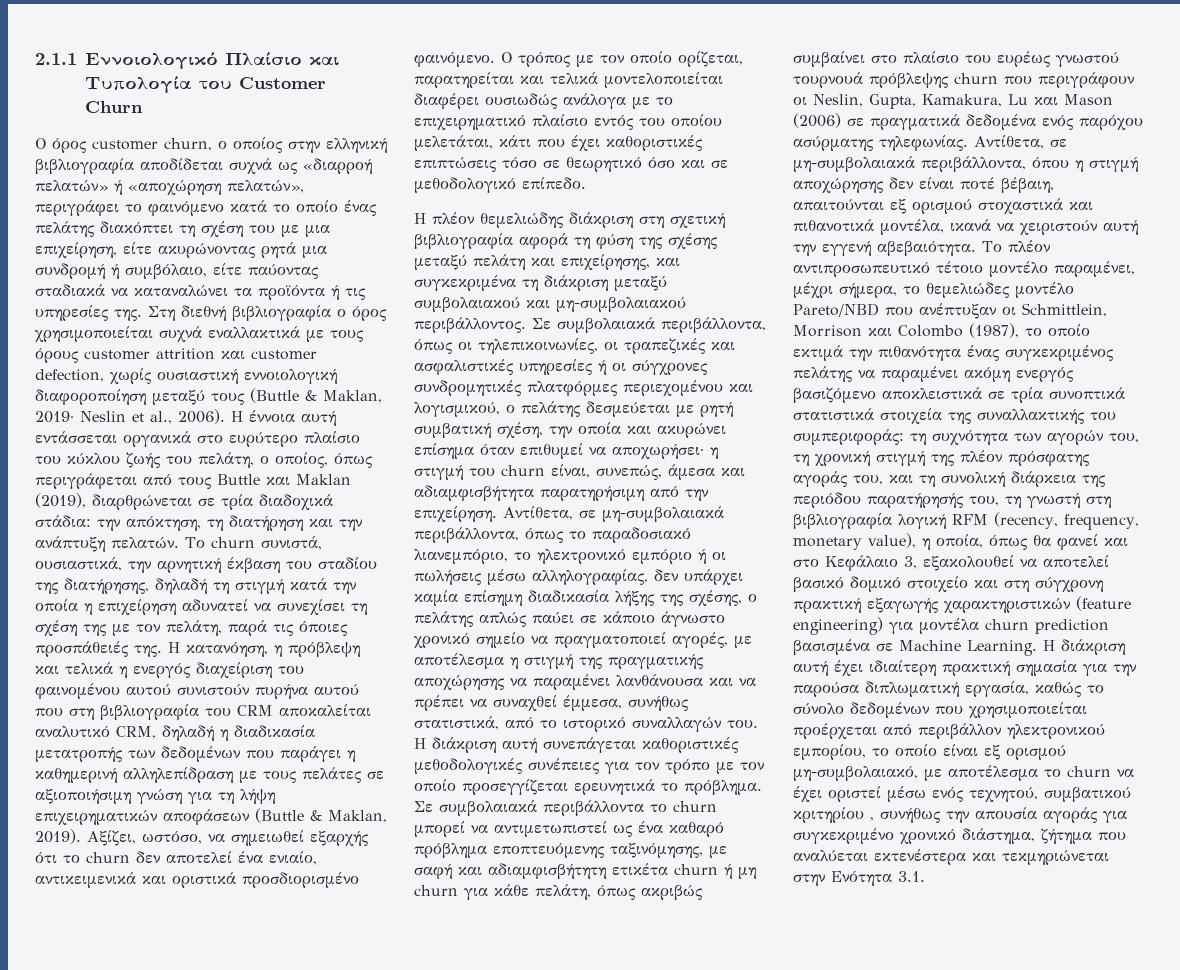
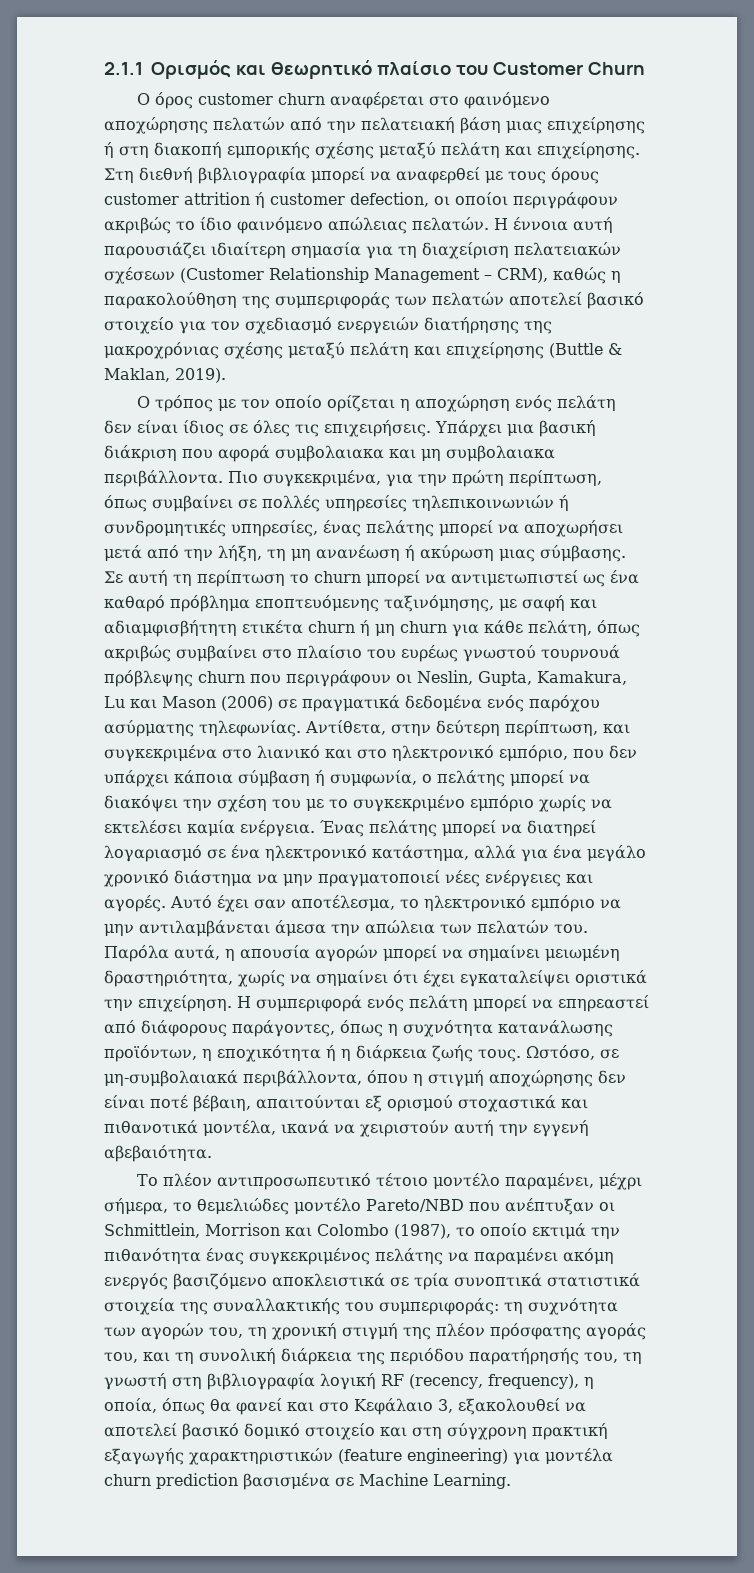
- 2.1.1 Εννοιολογικό Πλαίσιο και Τυπολογία του Customer Churn
+ 2.1.1 Ορισμός και θεωρητικό πλαίσιο του Customer Churn
- Ο όρος customer churn, ο οποίος στην ελληνική βιβλιογραφία αποδίδεται συχνά ως «διαρροή πελατών» ή «αποχώρηση πελατών», περιγράφει το φαινόμενο κατά το οποίο ένας πελάτης διακόπτει τη σχέση του με μια επιχείρηση, είτε ακυρώνοντας ρητά μια συνδρομή ή συμβόλαιο, είτε παύοντας σταδιακά να καταναλώνει τα προϊόντα ή τις υπηρεσίες της. Στη διεθνή βιβλιογραφία ο όρος χρησιμοποιείται συχνά εναλλακτικά με τους όρους customer attrition και customer defection, χωρίς ουσιαστική εννοιολογική διαφοροποίηση μεταξύ τους (Buttle & Maklan, 2019· Neslin et al., 2006). Η έννοια αυτή εντάσσεται οργανικά στο ευρύτερο πλαίσιο του κύκλου ζωής του πελάτη, ο οποίος, όπως περιγράφεται από τους Buttle και Maklan (2019), διαρθρώνεται σε τρία διαδοχικά στάδια: την απόκτηση, τη διατήρηση και την ανάπτυξη πελατών. Το churn συνιστά, ουσιαστικά, την αρνητική έκβαση του σταδίου της διατήρησης, δηλαδή τη στιγμή κατά την οποία η επιχείρηση αδυνατεί να συνεχίσει τη σχέση της με τον πελάτη, παρά τις όποιες προσπάθειές της. Η κατανόηση, η πρόβλεψη και τελικά η ενεργός διαχείριση του φαινομένου αυτού συνιστούν πυρήνα αυτού που στη βιβλιογραφία του CRM αποκαλείται αναλυτικό CRM, δηλαδή η διαδικασία μετατροπής των δεδομένων που παράγει η καθημερινή αλληλεπίδραση με τους πελάτες σε αξιοποιήσιμη γνώση για τη λήψη επιχειρηματικών αποφάσεων (Buttle & Maklan, 2019). Αξίζει, ωστόσο, να σημειωθεί εξαρχής ότι το churn δεν αποτελεί ένα ενιαίο, αντικειμενικά και οριστικά προσδιορισμένο φαινόμενο. Ο τρόπος με τον οποίο ορίζεται, παρατηρείται και τελικά μοντελοποιείται διαφέρει ουσιωδώς ανάλογα με το επιχειρηματικό πλαίσιο εντός του οποίου μελετάται, κάτι που έχει καθοριστικές επιπτώσεις τόσο σε θεωρητικό όσο και σε μεθοδολογικό επίπεδο.
- Η πλέον θεμελιώδης διάκριση στη σχετική βιβλιογραφία αφορά τη φύση της σχέσης μεταξύ πελάτη και επιχείρησης, και συγκεκριμένα τη διάκριση μεταξύ συμβολαιακού και μη-συμβολαιακού περιβάλλοντος. Σε συμβολαιακά περιβάλλοντα, όπως οι τηλεπικοινωνίες, οι τραπεζικές και ασφαλιστικές υπηρεσίες ή οι σύγχρονες συνδρομητικές πλατφόρμες περιεχομένου και λογισμικού, ο πελάτης δεσμεύεται με ρητή συμβατική σχέση, την οποία και ακυρώνει επίσημα όταν επιθυμεί να αποχωρήσει· η στιγμή του churn είναι, συνεπώς, άμεσα και αδιαμφισβήτητα παρατηρήσιμη από την επιχείρηση. Αντίθετα, σε μη-συμβολαιακά περιβάλλοντα, όπως το παραδοσιακό λιανεμπόριο, το ηλεκτρονικό εμπόριο ή οι πωλήσεις μέσω αλληλογραφίας, δεν υπάρχει καμία επίσημη διαδικασία λήξης της σχέσης, ο πελάτης απλώς παύει σε κάποιο άγνωστο χρονικό σημείο να πραγματοποιεί αγορές, με αποτέλεσμα η στιγμή της πραγματικής αποχώρησης να παραμένει λανθάνουσα και να πρέπει να συναχθεί έμμεσα, συνήθως στατιστικά, από το ιστορικό συναλλαγών του. Η διάκριση αυτή συνεπάγεται καθοριστικές μεθοδολογικές συνέπειες για τον τρόπο με τον οποίο προσεγγίζεται ερευνητικά το πρόβλημα. Σε συμβολαιακά περιβάλλοντα το churn μπορεί να αντιμετωπιστεί ως ένα καθαρό πρόβλημα εποπτευόμενης ταξινόμησης, με σαφή και αδιαμφισβήτητη ετικέτα churn ή μη churn για κάθε πελάτη, όπως ακριβώς συμβαίνει στο πλαίσιο του ευρέως γνωστού τουρνουά πρόβλεψης churn που περιγράφουν οι Neslin, Gupta, Kamakura, Lu και Mason (2006) σε πραγματικά δεδομένα ενός παρόχου ασύρματης τηλεφωνίας.
+ Ο όρος customer churn αναφέρεται στο φαινόμενο αποχώρησης πελατών από την πελατειακή βάση μιας επιχείρησης ή στη διακοπή εμπορικής σχέσης μεταξύ πελάτη και επιχείρησης. Στη διεθνή βιβλιογραφία μπορεί να αναφερθεί με τους όρους customer attrition ή customer defection, οι οποίοι περιγράφουν ακριβώς το ίδιο φαινόμενο απώλειας πελατών. Η έννοια αυτή παρουσιάζει ιδιαίτερη σημασία για τη διαχείριση πελατειακών σχέσεων (Customer Relationship Management – CRM), καθώς η παρακολούθηση της συμπεριφοράς των πελατών αποτελεί βασικό στοιχείο για τον σχεδιασμό ενεργειών διατήρησης της μακροχρόνιας σχέσης μεταξύ πελάτη και επιχείρησης (Buttle & Maklan, 2019).
+ Ο τρόπος με τον οποίο ορίζεται η αποχώρηση ενός πελάτη δεν είναι ίδιος σε όλες τις επιχειρήσεις. Υπάρχει μια βασική διάκριση που αφορά συμβολαιακα και μη συμβολαιακα περιβάλλοντα. Πιο συγκεκριμένα, για την πρώτη περίπτωση, όπως συμβαίνει σε πολλές υπηρεσίες τηλεπικοινωνιών ή συνδρομητικές υπηρεσίες, ένας πελάτης μπορεί να αποχωρήσει μετά από την λήξη, τη μη ανανέωση ή ακύρωση μιας σύμβασης. Σε αυτή τη περίπτωση το churn μπορεί να αντιμετωπιστεί ως ένα καθαρό πρόβλημα εποπτευόμενης ταξινόμησης, με σαφή και αδιαμφισβήτητη ετικέτα churn ή μη churn για κάθε πελάτη, όπως ακριβώς συμβαίνει στο πλαίσιο του ευρέως γνωστού τουρνουά πρόβλεψης churn που περιγράφουν οι Neslin, Gupta, Kamakura, Lu και Mason (2006) σε πραγματικά δεδομένα ενός παρόχου ασύρματης τηλεφωνίας.
- Αντίθετα, σε μη-συμβολαιακά περιβάλλοντα, όπου η στιγμή αποχώρησης δεν είναι ποτέ βέβαιη, απαιτούνται εξ ορισμού στοχαστικά και πιθανοτικά μοντέλα, ικανά να χειριστούν αυτή την εγγενή αβεβαιότητα. Το πλέον αντιπροσωπευτικό τέτοιο μοντέλο παραμένει, μέχρι σήμερα, το θεμελιώδες μοντέλο Pareto/NBD που ανέπτυξαν οι Schmittlein, Morrison και Colombo (1987), το οποίο εκτιμά την πιθανότητα ένας συγκεκριμένος πελάτης να παραμένει ακόμη ενεργός βασιζόμενο αποκλειστικά σε τρία συνοπτικά στατιστικά στοιχεία της συναλλακτικής του συμπεριφοράς:
+ Αντίθετα, στην δεύτερη περίπτωση, και συγκεκριμένα στο λιανικό και στο ηλεκτρονικό εμπόριο, που δεν υπάρχει κάποια σύμβαση ή συμφωνία, ο πελάτης μπορεί να διακόψει την σχέση του με το συγκεκριμένο εμπόριο χωρίς να εκτελέσει καμία ενέργεια. Ένας πελάτης μπορεί να διατηρεί λογαριασμό σε ένα ηλεκτρονικό κατάστημα, αλλά για ένα μεγάλο χρονικό διάστημα να μην πραγματοποιεί νέες ενέργειες και αγορές. Αυτό έχει σαν αποτέλεσμα, το ηλεκτρονικό εμπόριο να μην αντιλαμβάνεται άμεσα την απώλεια των πελατών του. Παρόλα αυτά, η απουσία αγορών μπορεί να σημαίνει μειωμένη δραστηριότητα, χωρίς να σημαίνει ότι έχει εγκαταλείψει οριστικά την επιχείρηση. Η συμπεριφορά ενός πελάτη μπορεί να επηρεαστεί από διάφορους παράγοντες, όπως η συχνότητα κατανάλωσης προϊόντων, η εποχικότητα ή η διάρκεια ζωής τους. Ωστόσο, σε μη-συμβολαιακά περιβάλλοντα, όπου η στιγμή αποχώρησης δεν είναι ποτέ βέβαιη, απαιτούνται εξ ορισμού στοχαστικά και πιθανοτικά μοντέλα, ικανά να χειριστούν αυτή την εγγενή αβεβαιότητα.
+ Το πλέον αντιπροσωπευτικό τέτοιο μοντέλο παραμένει, μέχρι σήμερα, το θεμελιώδες μοντέλο Pareto/NBD που ανέπτυξαν οι Schmittlein, Morrison και Colombo (1987), το οποίο εκτιμά την πιθανότητα ένας συγκεκριμένος πελάτης να παραμένει ακόμη ενεργός βασιζόμενο αποκλειστικά σε τρία συνοπτικά στατιστικά στοιχεία της συναλλακτικής του συμπεριφοράς:
- τη συχνότητα των αγορών του, τη χρονική στιγμή της πλέον πρόσφατης αγοράς του, και τη συνολική διάρκεια της περιόδου παρατήρησής του, τη γνωστή στη βιβλιογραφία λογική RFM (recency, frequency, monetary value), η οποία, όπως θα φανεί και στο Κεφάλαιο 3, εξακολουθεί να αποτελεί βασικό δομικό στοιχείο και στη σύγχρονη πρακτική εξαγωγής χαρακτηριστικών (feature engineering) για μοντέλα churn prediction βασισμένα σε Machine Learning. Η διάκριση αυτή έχει ιδιαίτερη πρακτική σημασία για την παρούσα διπλωματική εργασία, καθώς το σύνολο δεδομένων που χρησιμοποιείται προέρχεται από περιβάλλον ηλεκτρονικού εμπορίου, το οποίο είναι εξ ορισμού μη-συμβολαιακό, με αποτέλεσμα το churn να έχει οριστεί μέσω ενός τεχνητού, συμβατικού κριτηρίου , συνήθως την απουσία αγοράς για συγκεκριμένο χρονικό διάστημα, ζήτημα που αναλύεται εκτενέστερα και τεκμηριώνεται στην Ενότητα 3.1.
+ τη συχνότητα των αγορών του, τη χρονική στιγμή της πλέον πρόσφατης αγοράς του, και τη συνολική διάρκεια της περιόδου παρατήρησής του, τη γνωστή στη βιβλιογραφία λογική RF (recency, frequency), η οποία, όπως θα φανεί και στο Κεφάλαιο 3, εξακολουθεί να αποτελεί βασικό δομικό στοιχείο και στη σύγχρονη πρακτική εξαγωγής χαρακτηριστικών (feature engineering) για μοντέλα churn prediction βασισμένα σε Machine Learning.

